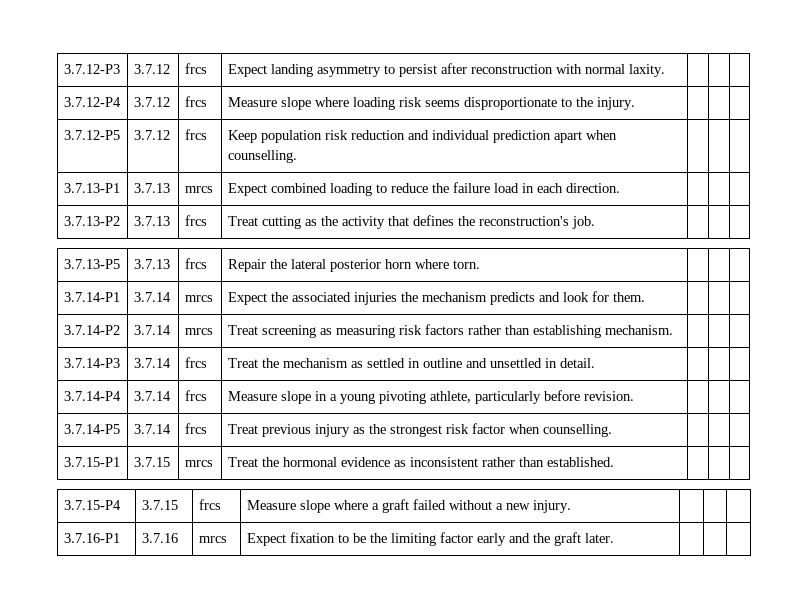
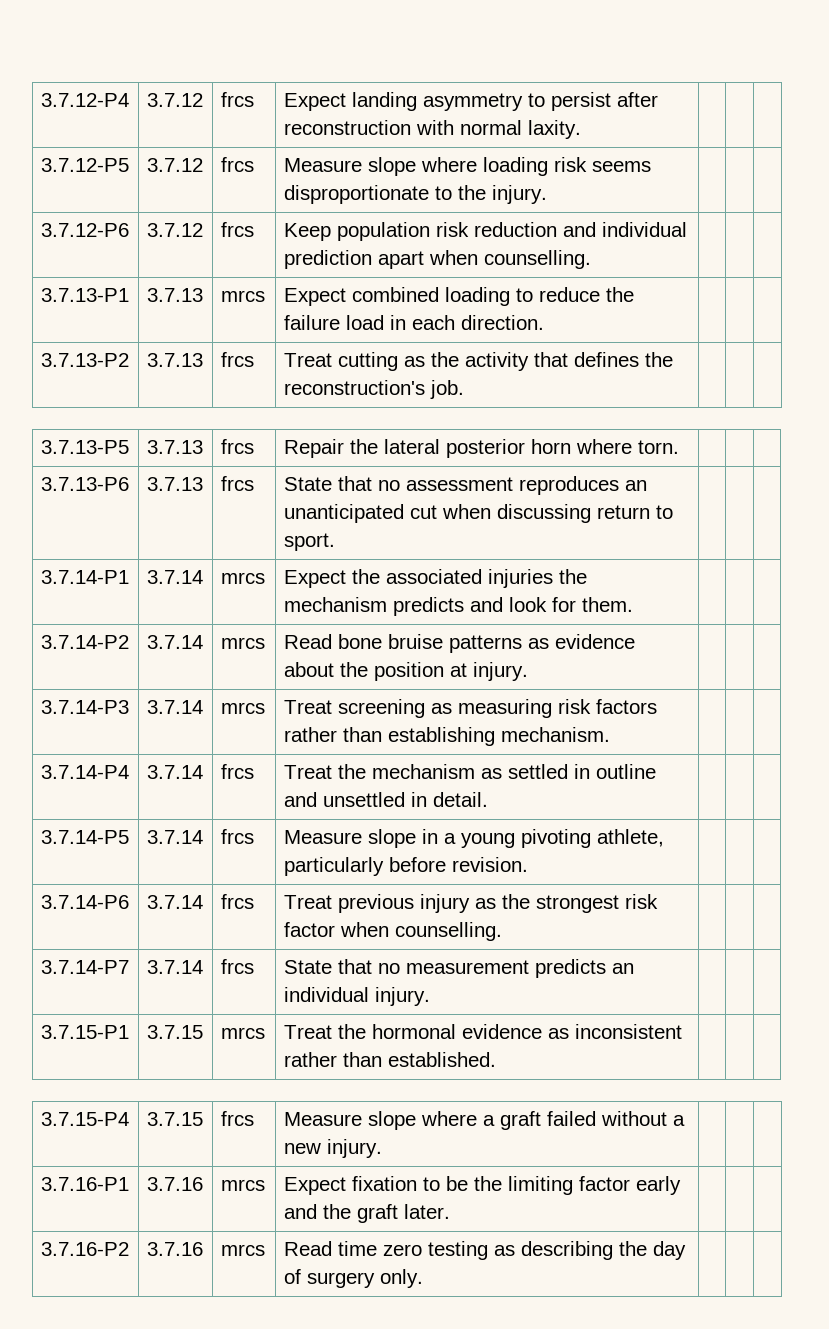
- 3.7.12-P3 | 3.7.12 | frcs | Expect landing asymmetry to persist after reconstruction with normal laxity. | | |
+ 3.7.12-P4 | 3.7.12 | frcs | Expect landing asymmetry to persist after reconstruction with normal laxity. | | |
- 3.7.12-P4 | 3.7.12 | frcs | Measure slope where loading risk seems disproportionate to the injury. | | |
+ 3.7.12-P5 | 3.7.12 | frcs | Measure slope where loading risk seems disproportionate to the injury. | | |
- 3.7.12-P5 | 3.7.12 | frcs | Keep population risk reduction and individual prediction apart when counselling. | | |
+ 3.7.12-P6 | 3.7.12 | frcs | Keep population risk reduction and individual prediction apart when counselling. | | |
+ 3.7.13-P6 | 3.7.13 | frcs | State that no assessment reproduces an unanticipated cut when discussing return to sport. | | |
- 3.7.14-P2 | 3.7.14 | mrcs | Treat screening as measuring risk factors rather than establishing mechanism. | | |
+ 3.7.14-P2 | 3.7.14 | mrcs | Read bone bruise patterns as evidence about the position at injury. | | |
+ 3.7.14-P3 | 3.7.14 | mrcs | Treat screening as measuring risk factors rather than establishing mechanism. | | |
- 3.7.14-P3 | 3.7.14 | frcs | Treat the mechanism as settled in outline and unsettled in detail. | | |
+ 3.7.14-P4 | 3.7.14 | frcs | Treat the mechanism as settled in outline and unsettled in detail. | | |
- 3.7.14-P4 | 3.7.14 | frcs | Measure slope in a young pivoting athlete, particularly before revision. | | |
+ 3.7.14-P5 | 3.7.14 | frcs | Measure slope in a young pivoting athlete, particularly before revision. | | |
- 3.7.14-P5 | 3.7.14 | frcs | Treat previous injury as the strongest risk factor when counselling. | | |
+ 3.7.14-P6 | 3.7.14 | frcs | Treat previous injury as the strongest risk factor when counselling. | | |
+ 3.7.14-P7 | 3.7.14 | frcs | State that no measurement predicts an individual injury. | | |
+ 3.7.16-P2 | 3.7.16 | mrcs | Read time zero testing as describing the day of surgery only. | | |

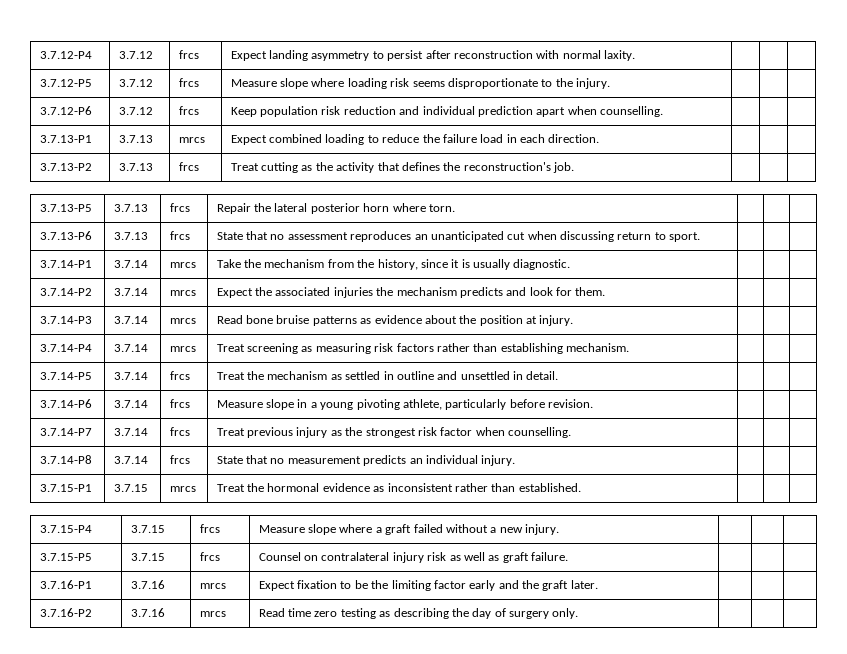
- 3.7.14-P1 | 3.7.14 | mrcs | Expect the associated injuries the mechanism predicts and look for them. | | |
+ 3.7.14-P1 | 3.7.14 | mrcs | Take the mechanism from the history, since it is usually diagnostic. | | |
+ 3.7.14-P2 | 3.7.14 | mrcs | Expect the associated injuries the mechanism predicts and look for them. | | |
- 3.7.14-P2 | 3.7.14 | mrcs | Read bone bruise patterns as evidence about the position at injury. | | |
+ 3.7.14-P3 | 3.7.14 | mrcs | Read bone bruise patterns as evidence about the position at injury. | | |
- 3.7.14-P3 | 3.7.14 | mrcs | Treat screening as measuring risk factors rather than establishing mechanism. | | |
+ 3.7.14-P4 | 3.7.14 | mrcs | Treat screening as measuring risk factors rather than establishing mechanism. | | |
- 3.7.14-P4 | 3.7.14 | frcs | Treat the mechanism as settled in outline and unsettled in detail. | | |
+ 3.7.14-P5 | 3.7.14 | frcs | Treat the mechanism as settled in outline and unsettled in detail. | | |
- 3.7.14-P5 | 3.7.14 | frcs | Measure slope in a young pivoting athlete, particularly before revision. | | |
+ 3.7.14-P6 | 3.7.14 | frcs | Measure slope in a young pivoting athlete, particularly before revision. | | |
- 3.7.14-P6 | 3.7.14 | frcs | Treat previous injury as the strongest risk factor when counselling. | | |
+ 3.7.14-P7 | 3.7.14 | frcs | Treat previous injury as the strongest risk factor when counselling. | | |
- 3.7.14-P7 | 3.7.14 | frcs | State that no measurement predicts an individual injury. | | |
+ 3.7.14-P8 | 3.7.14 | frcs | State that no measurement predicts an individual injury. | | |
+ 3.7.15-P5 | 3.7.15 | frcs | Counsel on contralateral injury risk as well as graft failure. | | |

